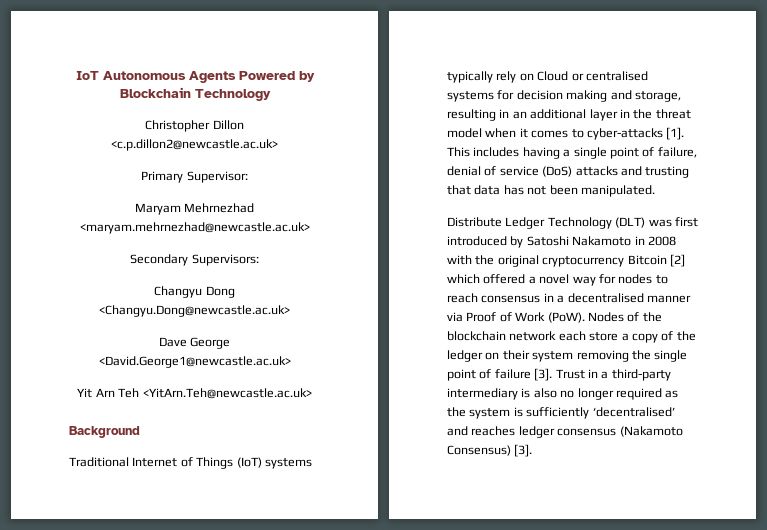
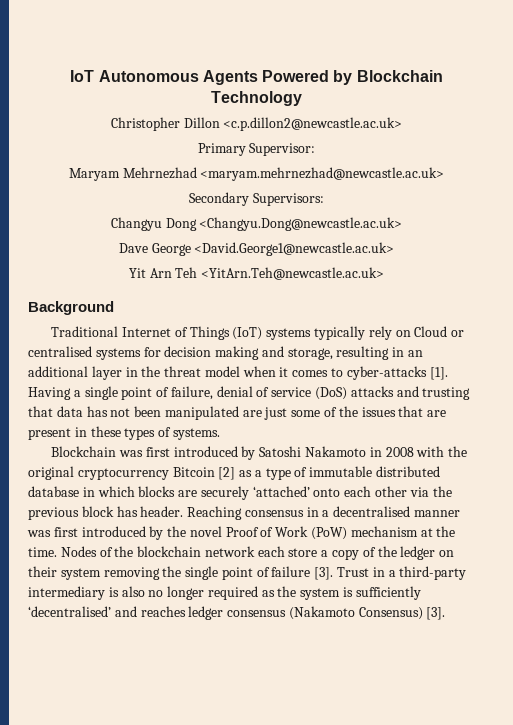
- This includes having a single point of failure, denial of service (DoS) attacks and trusting that data has not been manipulated.
- Distribute Ledger Technology (DLT) was first introduced by Satoshi Nakamoto in 2008 with the original cryptocurrency Bitcoin [2] which offered a novel way for nodes to reach consensus in a decentralised manner via Proof of Work (PoW).
+ Having a single point of failure, denial of service (DoS) attacks and trusting that data has not been manipulated are just some of the issues that are present in these types of systems.
+ Blockchain was first introduced by Satoshi Nakamoto in 2008 with the original cryptocurrency Bitcoin [2] as a type of immutable distributed database in which blocks are securely ‘attached’ onto each other via the previous block has header. Reaching consensus in a decentralised manner was first introduced by the novel Proof of Work (PoW) mechanism at the time.

